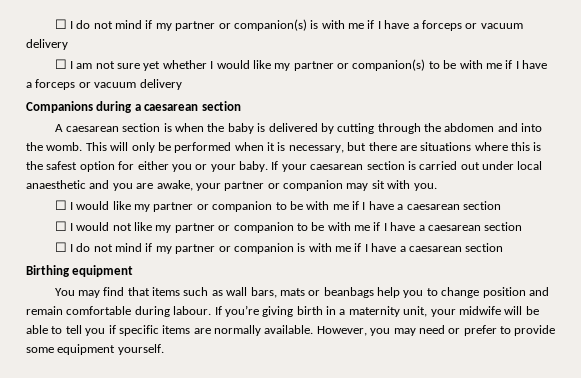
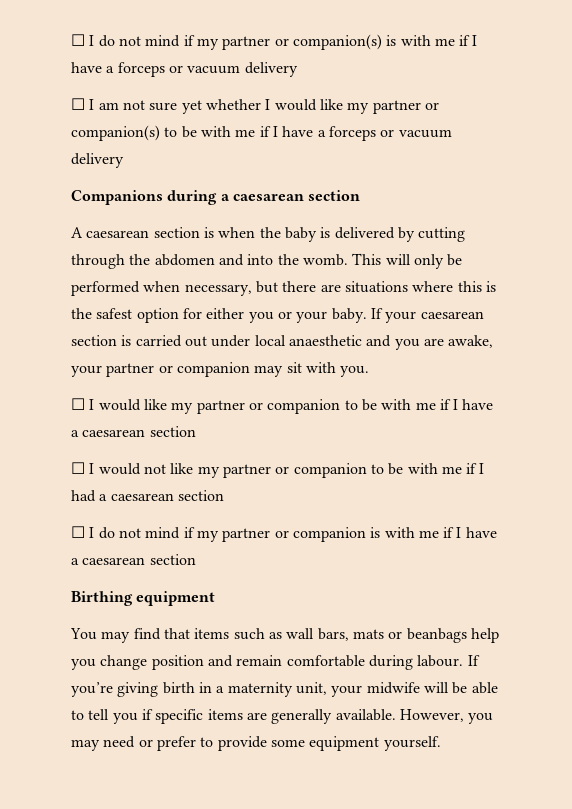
- This will only be performed when it is necessary, but there are situations where this is the safest option for either you or your baby.
+ This will only be performed when necessary, but there are situations where this is the safest option for either you or your baby.
- ☐ I would not like my partner or companion to be with me if I have a caesarean section
+ ☐ I would not like my partner or companion to be with me if I had a caesarean section
- You may find that items such as wall bars, mats or beanbags help you to change position and remain comfortable during labour.
+ You may find that items such as wall bars, mats or beanbags help you change position and remain comfortable during labour.
- If you’re giving birth in a maternity unit, your midwife will be able to tell you if specific items are normally available.
+ If you’re giving birth in a maternity unit, your midwife will be able to tell you if specific items are generally available.

